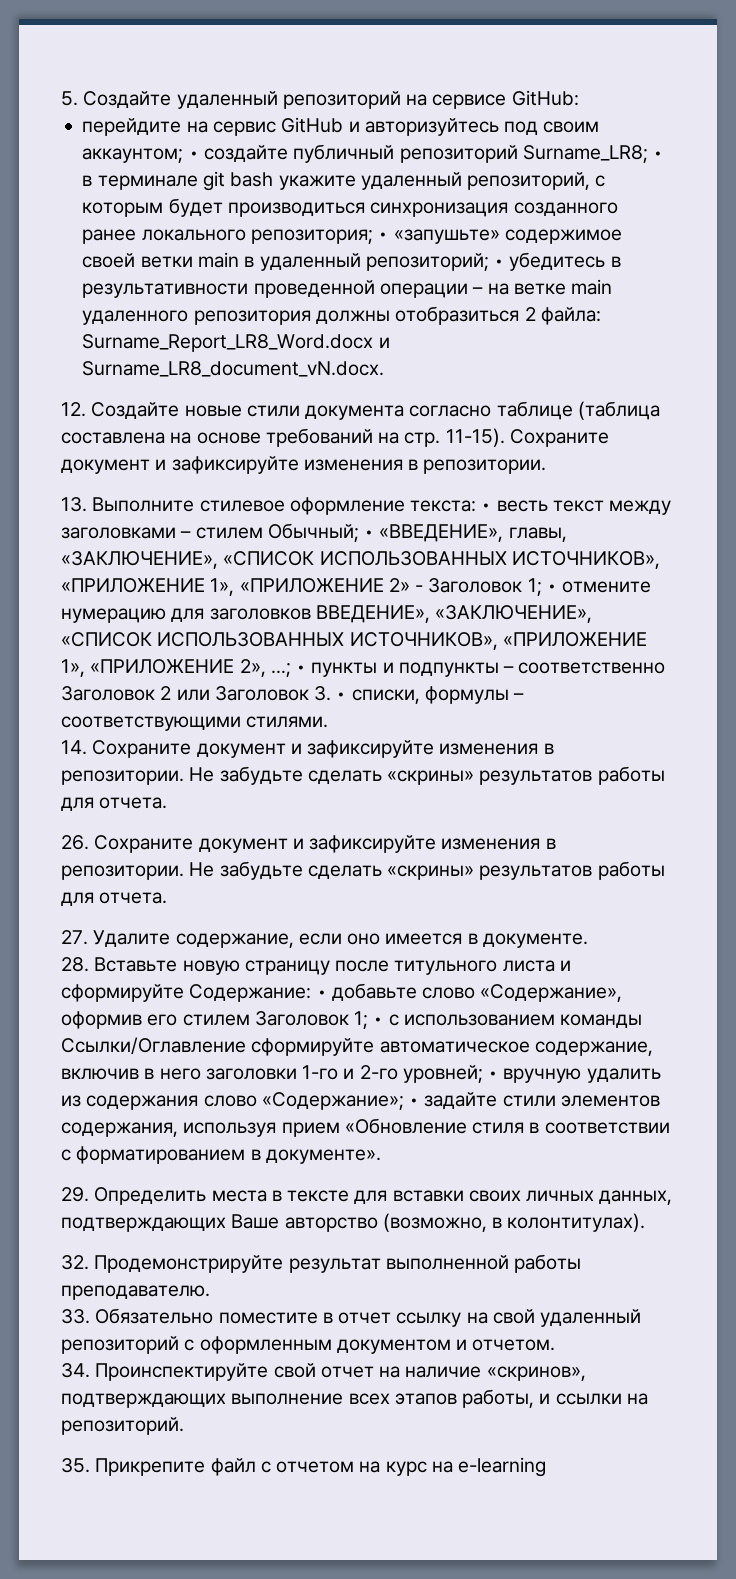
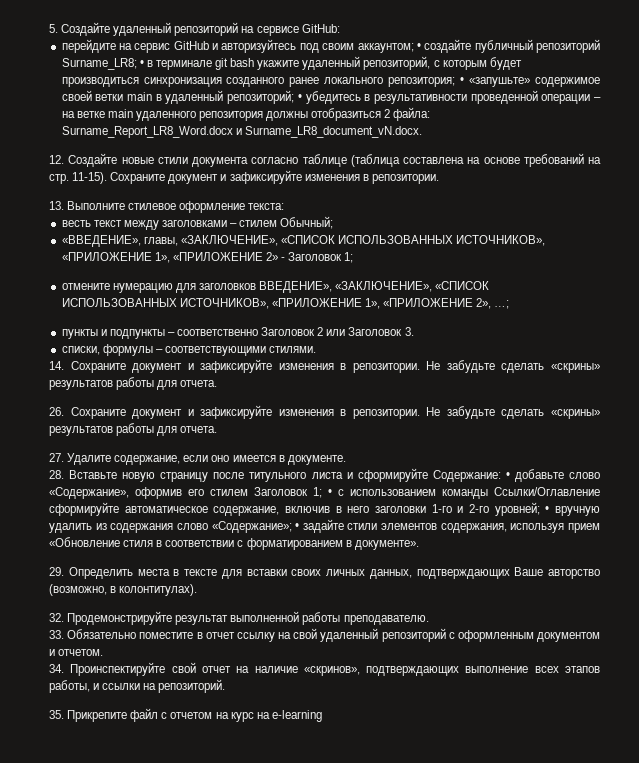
- 13. Выполните стилевое оформление текста: • весть текст между заголовками – стилем Обычный; • «ВВЕДЕНИЕ», главы, «ЗАКЛЮЧЕНИЕ», «СПИСОК ИСПОЛЬЗОВАННЫХ ИСТОЧНИКОВ», «ПРИЛОЖЕНИЕ 1», «ПРИЛОЖЕНИЕ 2» - Заголовок 1; • отмените нумерацию для заголовков ВВЕДЕНИЕ», «ЗАКЛЮЧЕНИЕ», «СПИСОК ИСПОЛЬЗОВАННЫХ ИСТОЧНИКОВ», «ПРИЛОЖЕНИЕ 1», «ПРИЛОЖЕНИЕ 2», …; • пункты и подпункты – соответственно Заголовок 2 или Заголовок 3. • списки, формулы – соответствующими стилями.
+ 13. Выполните стилевое оформление текста:
+ весть текст между заголовками – стилем Обычный;
+ «ВВЕДЕНИЕ», главы, «ЗАКЛЮЧЕНИЕ», «СПИСОК ИСПОЛЬЗОВАННЫХ ИСТОЧНИКОВ», «ПРИЛОЖЕНИЕ 1», «ПРИЛОЖЕНИЕ 2» - Заголовок 1;
+ отмените нумерацию для заголовков ВВЕДЕНИЕ», «ЗАКЛЮЧЕНИЕ», «СПИСОК ИСПОЛЬЗОВАННЫХ ИСТОЧНИКОВ», «ПРИЛОЖЕНИЕ 1», «ПРИЛОЖЕНИЕ 2», …;
+ пункты и подпункты – соответственно Заголовок 2 или Заголовок 3.
+ списки, формулы – соответствующими стилями.

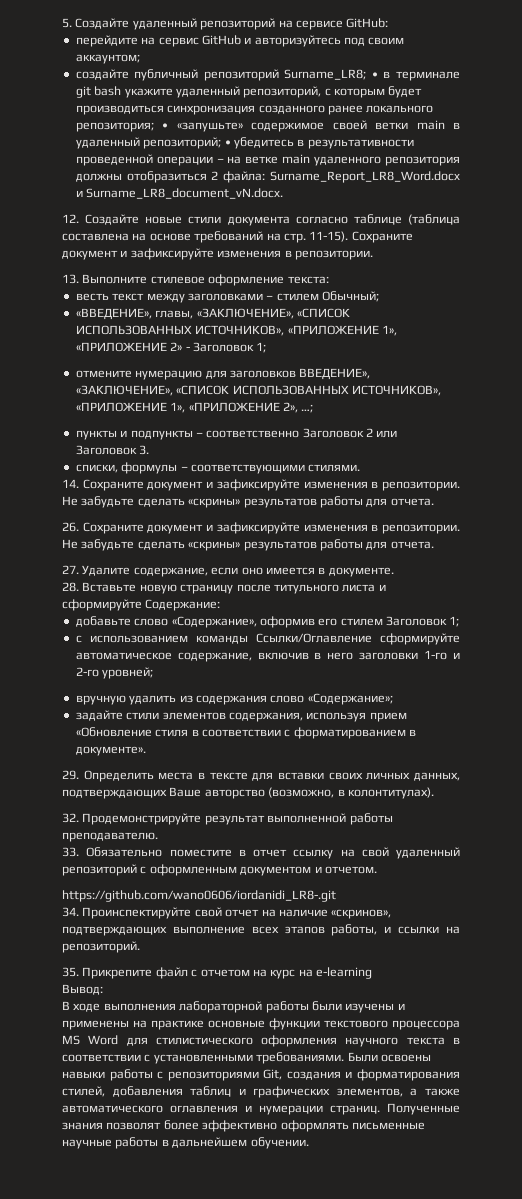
- перейдите на сервис GitHub и авторизуйтесь под своим аккаунтом; • создайте публичный репозиторий Surname_LR8; • в терминале git bash укажите удаленный репозиторий, с которым будет производиться синхронизация созданного ранее локального репозитория; • «запушьте» содержимое своей ветки main в удаленный репозиторий; • убедитесь в результативности проведенной операции – на ветке main удаленного репозитория должны отобразиться 2 файла: Surname_Report_LR8_Word.docx и Surname_LR8_document_vN.docx.
+ перейдите на сервис GitHub и авторизуйтесь под своим аккаунтом;
+ создайте публичный репозиторий Surname_LR8; • в терминале git bash укажите удаленный репозиторий, с которым будет производиться синхронизация созданного ранее локального репозитория; • «запушьте» содержимое своей ветки main в удаленный репозиторий; • убедитесь в результативности проведенной операции – на ветке main удаленного репозитория должны отобразиться 2 файла: Surname_Report_LR8_Word.docx и Surname_LR8_document_vN.docx.
- 28. Вставьте новую страницу после титульного листа и сформируйте Содержание: • добавьте слово «Содержание», оформив его стилем Заголовок 1; • с использованием команды Ссылки/Оглавление сформируйте автоматическое содержание, включив в него заголовки 1-го и 2-го уровней; • вручную удалить из содержания слово «Содержание»; • задайте стили элементов содержания, используя прием «Обновление стиля в соответствии с форматированием в документе».
+ 28. Вставьте новую страницу после титульного листа и сформируйте Содержание:
+ добавьте слово «Содержание», оформив его стилем Заголовок 1;
+ с использованием команды Ссылки/Оглавление сформируйте автоматическое содержание, включив в него заголовки 1-го и 2-го уровней;
+ вручную удалить из содержания слово «Содержание»;
+ задайте стили элементов содержания, используя прием «Обновление стиля в соответствии с форматированием в документе».
+ https://github.com/wano0606/iordanidi_LR8-.git
+ Вывод:
+ В ходе выполнения лабораторной работы были изучены и применены на практике основные функции текстового процессора MS Word для стилистического оформления научного текста в соответствии с установленными требованиями. Были освоены навыки работы с репозиториями Git, создания и форматирования стилей, добавления таблиц и графических элементов, а также автоматического оглавления и нумерации страниц. Полученные знания позволят более эффективно оформлять письменные научные работы в дальнейшем обучении.

